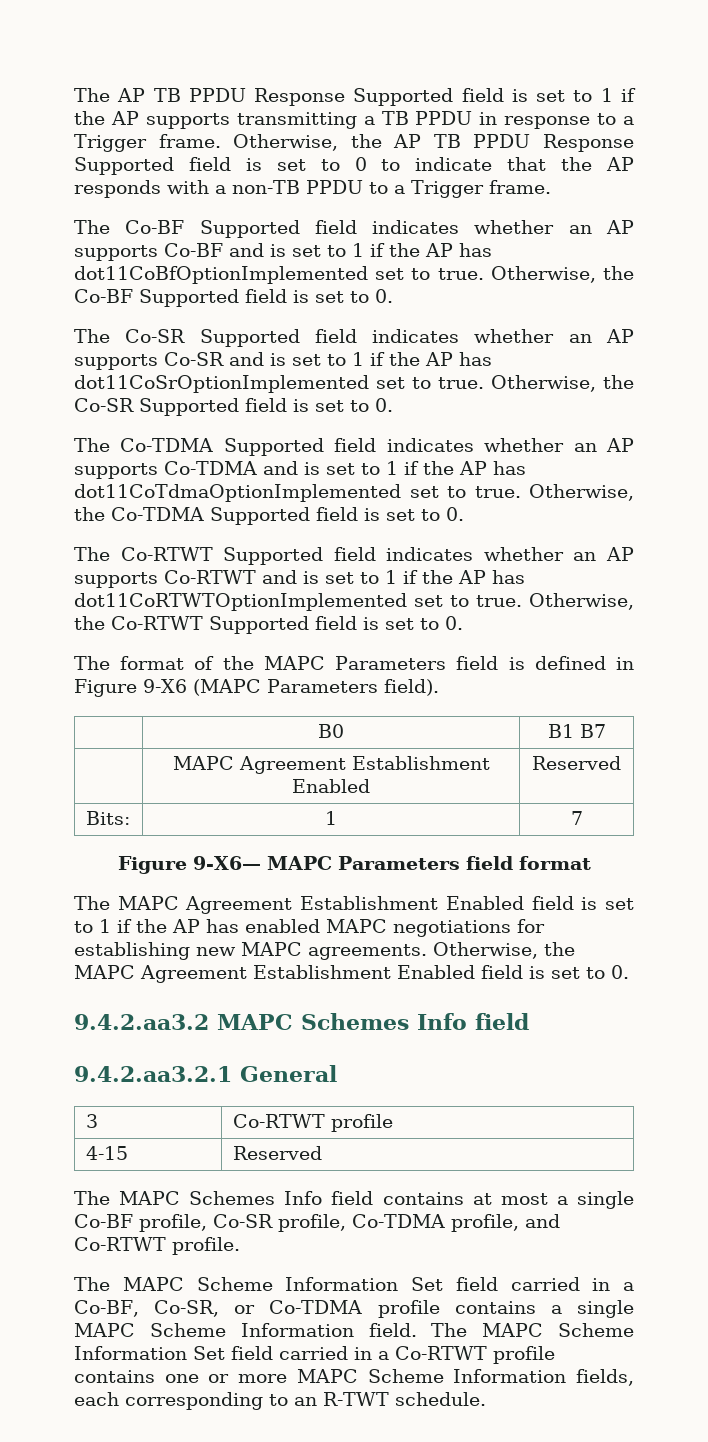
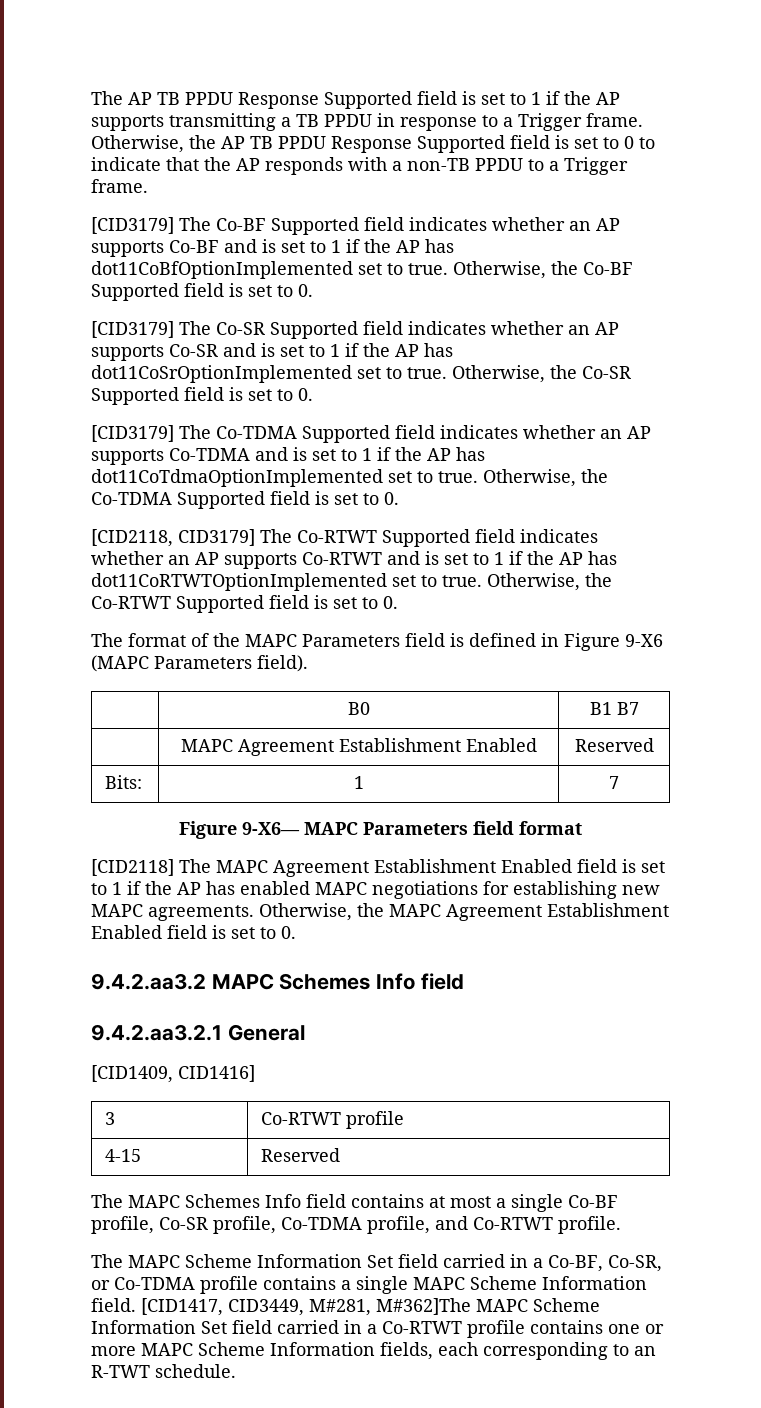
- The Co-BF Supported field indicates whether an AP supports Co-BF and is set to 1 if the AP has dot11CoBfOptionImplemented set to true.
+ [CID3179] The Co-BF Supported field indicates whether an AP supports Co-BF and is set to 1 if the AP has dot11CoBfOptionImplemented set to true.
- The Co-SR Supported field indicates whether an AP supports Co-SR and is set to 1 if the AP has dot11CoSrOptionImplemented set to true.
+ [CID3179] The Co-SR Supported field indicates whether an AP supports Co-SR and is set to 1 if the AP has dot11CoSrOptionImplemented set to true.
- The Co-TDMA Supported field indicates whether an AP supports Co-TDMA and is set to 1 if the AP has dot11CoTdmaOptionImplemented set to true.
+ [CID3179] The Co-TDMA Supported field indicates whether an AP supports Co-TDMA and is set to 1 if the AP has dot11CoTdmaOptionImplemented set to true.
- The Co-RTWT Supported field indicates whether an AP supports Co-RTWT and is set to 1 if the AP has dot11CoRTWTOptionImplemented set to true.
+ [CID2118, CID3179] The Co-RTWT Supported field indicates whether an AP supports Co-RTWT and is set to 1 if the AP has dot11CoRTWTOptionImplemented set to true.
- The MAPC Agreement Establishment Enabled field is set to 1 if the AP has enabled MAPC negotiations for establishing new MAPC agreements.
+ [CID2118] The MAPC Agreement Establishment Enabled field is set to 1 if the AP has enabled MAPC negotiations for establishing new MAPC agreements.
+ [CID1409, CID1416]
- The MAPC Scheme Information Set field carried in a Co-RTWT profile contains one or more MAPC Scheme Information fields, each corresponding to an R-TWT schedule.
+ [CID1417, CID3449, M#281, M#362]The MAPC Scheme Information Set field carried in a Co-RTWT profile contains one or more MAPC Scheme Information fields, each corresponding to an R-TWT schedule.

